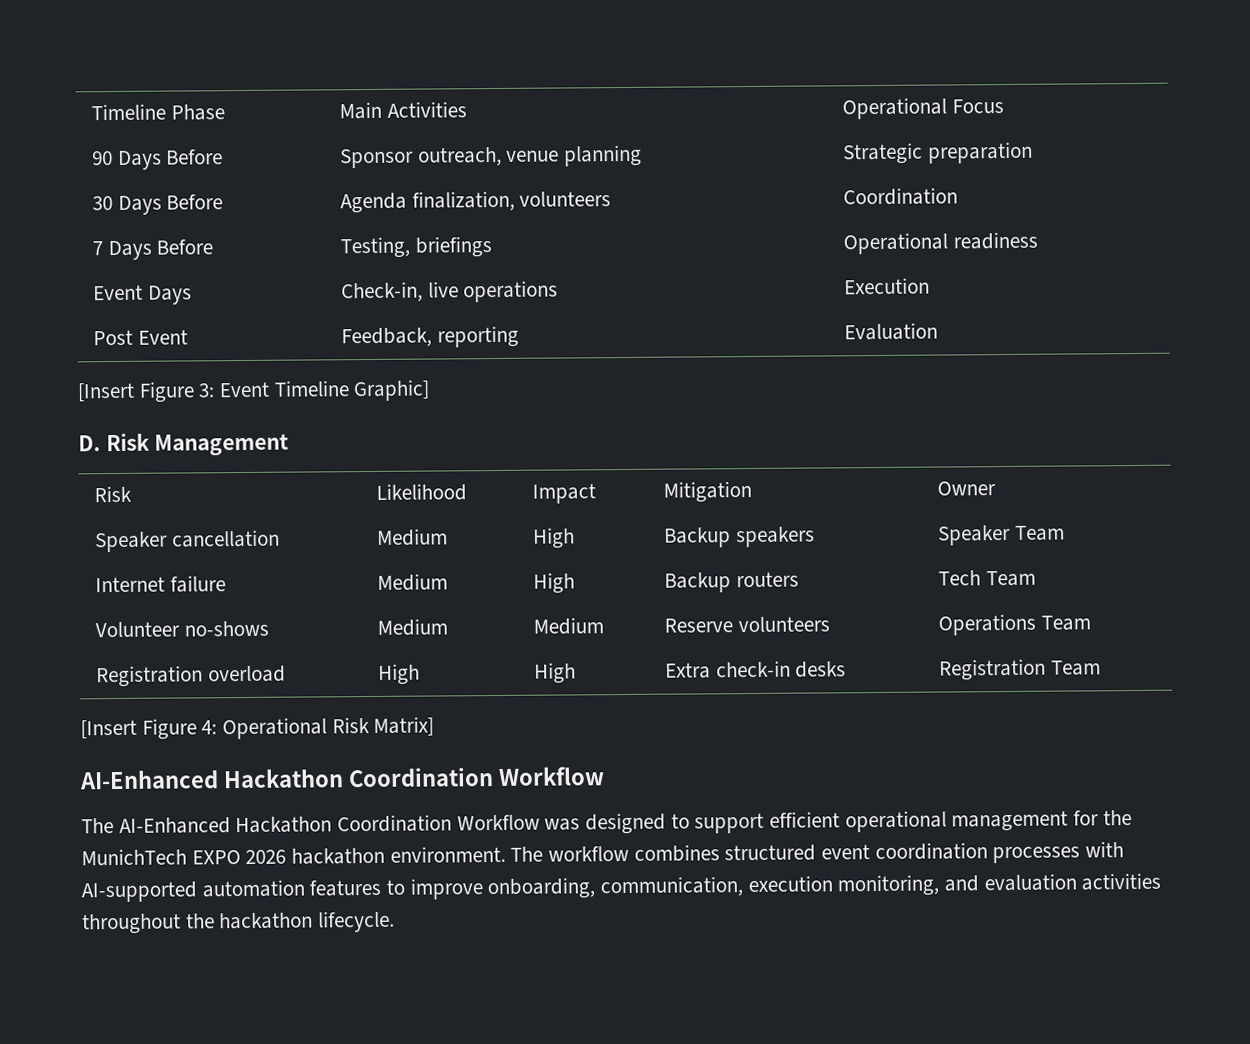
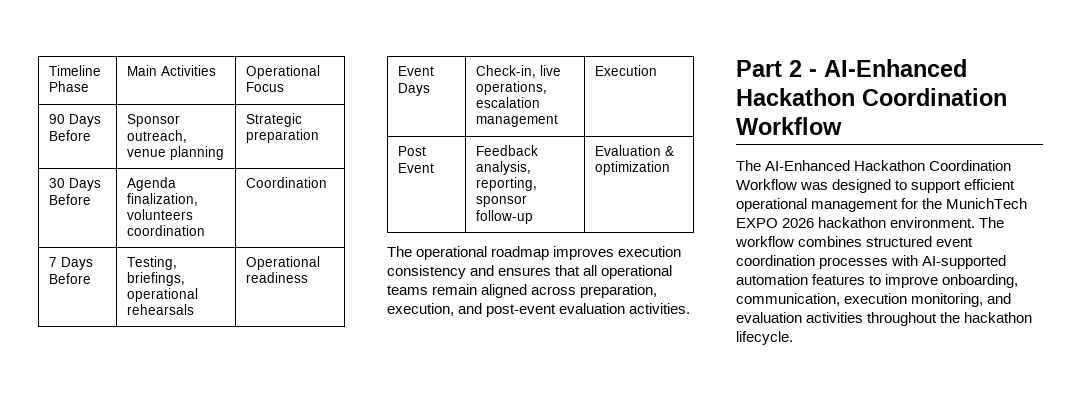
- 30 Days Before | Agenda finalization, volunteers | Coordination
+ 30 Days Before | Agenda finalization, volunteers coordination | Coordination
- 7 Days Before | Testing, briefings | Operational readiness
+ 7 Days Before | Testing, briefings, operational rehearsals | Operational readiness
- Event Days | Check-in, live operations | Execution
+ Event Days | Check-in, live operations, escalation management | Execution
- Post Event | Feedback, reporting | Evaluation
- [Insert Figure 3: Event Timeline Graphic]
- D. Risk Management
- Risk | Likelihood | Impact | Mitigation | Owner
- Speaker cancellation | Medium | High | Backup speakers | Speaker Team
- Internet failure | Medium | High | Backup routers | Tech Team
- Volunteer no-shows | Medium | Medium | Reserve volunteers | Operations Team
- Registration overload | High | High | Extra check-in desks | Registration Team
- [Insert Figure 4: Operational Risk Matrix]
- AI-Enhanced Hackathon Coordination Workflow
+ Post Event | Feedback analysis, reporting, sponsor follow-up | Evaluation & optimization
+ The operational roadmap improves execution consistency and ensures that all operational teams remain aligned across preparation, execution, and post-event evaluation activities.
+ Part 2 - AI-Enhanced Hackathon Coordination Workflow

